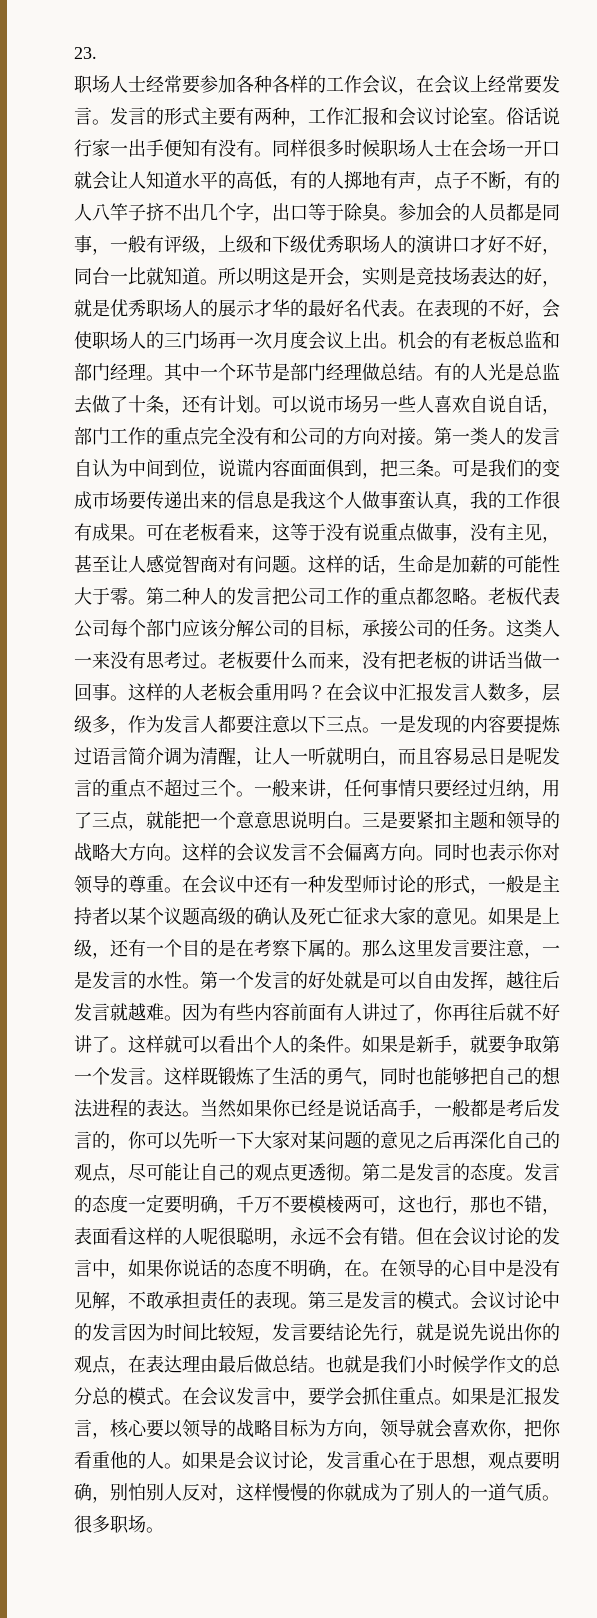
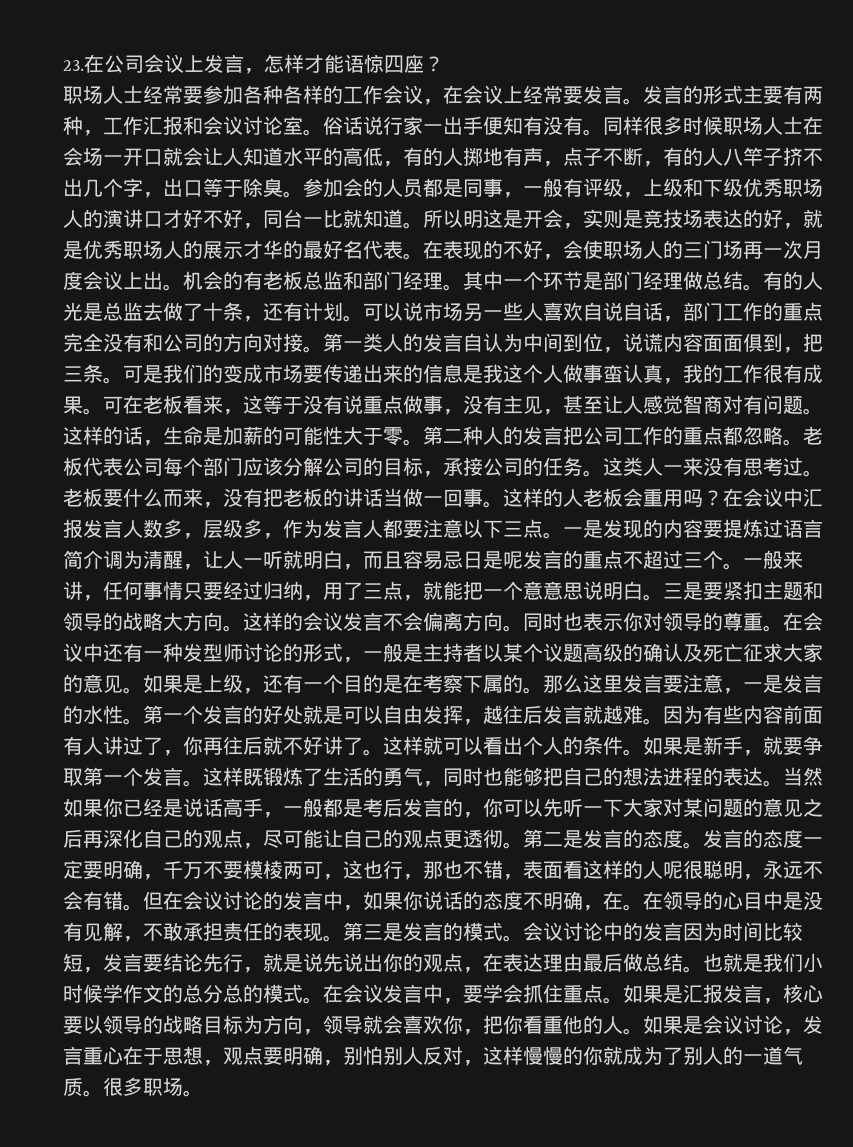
- 23.
+ 23.在公司会议上发言，怎样才能语惊四座？

